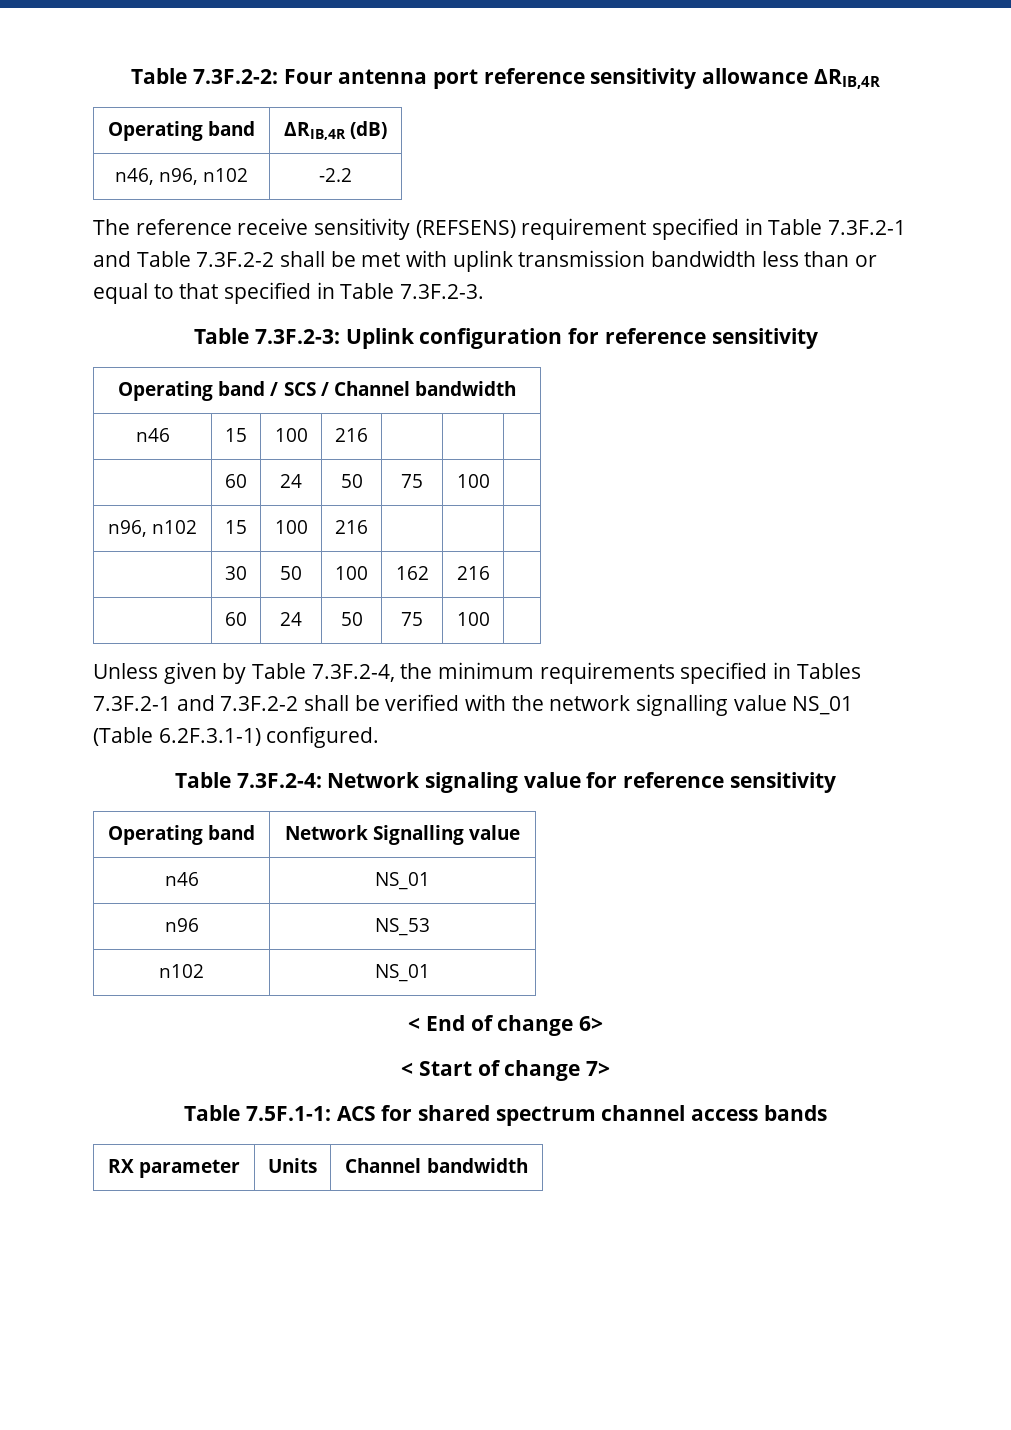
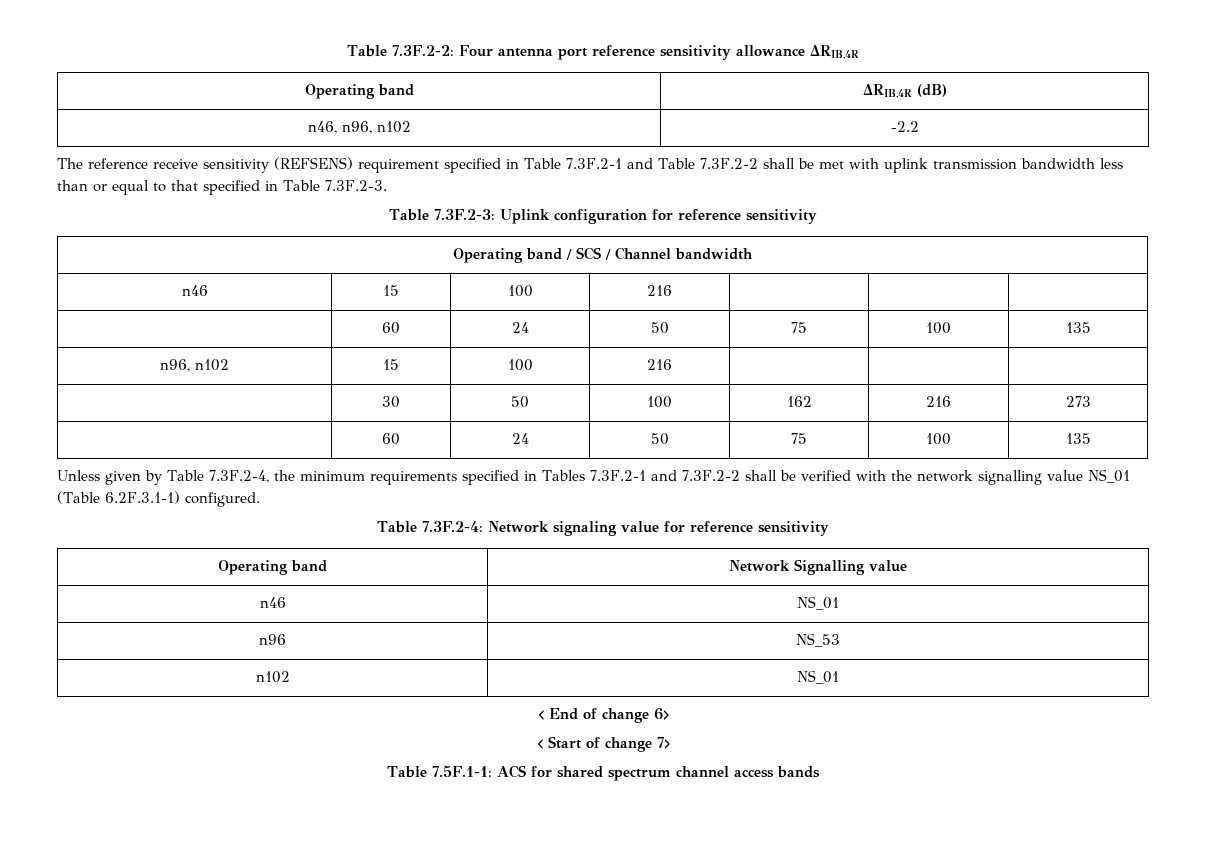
  n46 | 15 | 100 | 216 | | |
- | 60 | 24 | 50 | 75 | 100 |
+ | 60 | 24 | 50 | 75 | 100 | 135
- | 30 | 50 | 100 | 162 | 216 |
- | 60 | 24 | 50 | 75 | 100 |
+ | 30 | 50 | 100 | 162 | 216 | 273
+ | 60 | 24 | 50 | 75 | 100 | 135
- RX parameter | Units | Channel bandwidth

